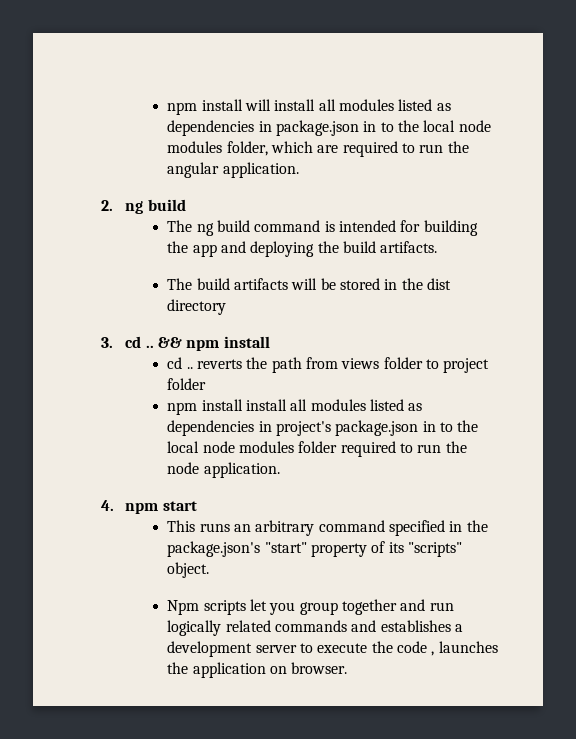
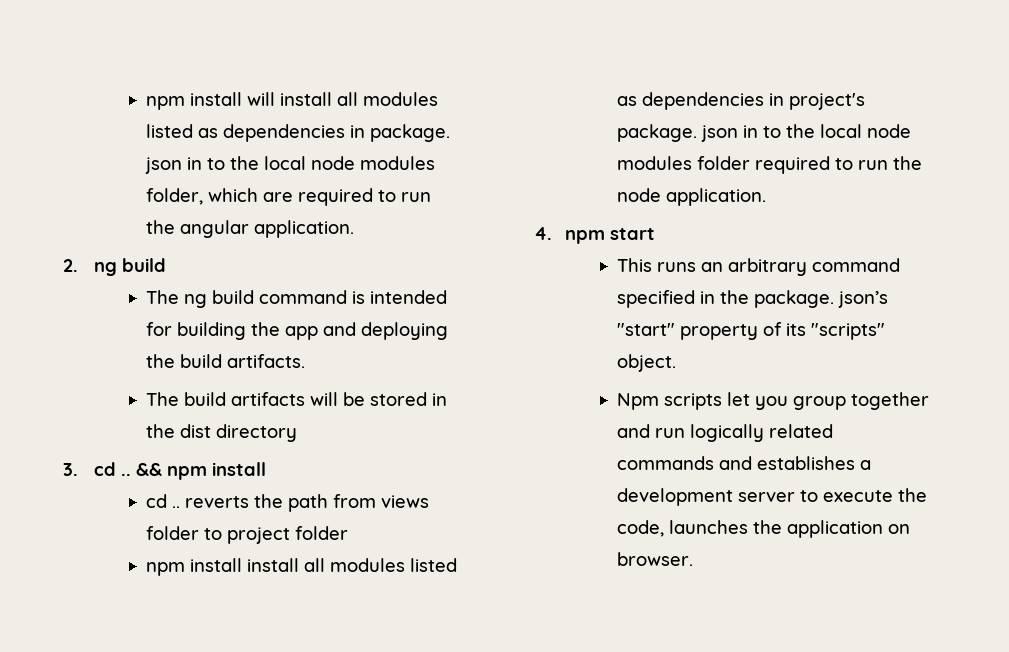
- npm install will install all modules listed as dependencies in package.json in to the local node modules folder, which are required to run the angular application.
+ npm install will install all modules listed as dependencies in package. json in to the local node modules folder, which are required to run the angular application.
- npm install install all modules listed as dependencies in project's package.json in to the local node modules folder required to run the node application.
+ npm install install all modules listed as dependencies in project's package. json in to the local node modules folder required to run the node application.
- This runs an arbitrary command specified in the package.json's "start" property of its "scripts" object.
+ This runs an arbitrary command specified in the package. json’s "start" property of its "scripts" object.
- Npm scripts let you group together and run logically related commands and establishes a development server to execute the code , launches the application on browser.
+ Npm scripts let you group together and run logically related commands and establishes a development server to execute the code, launches the application on browser.

